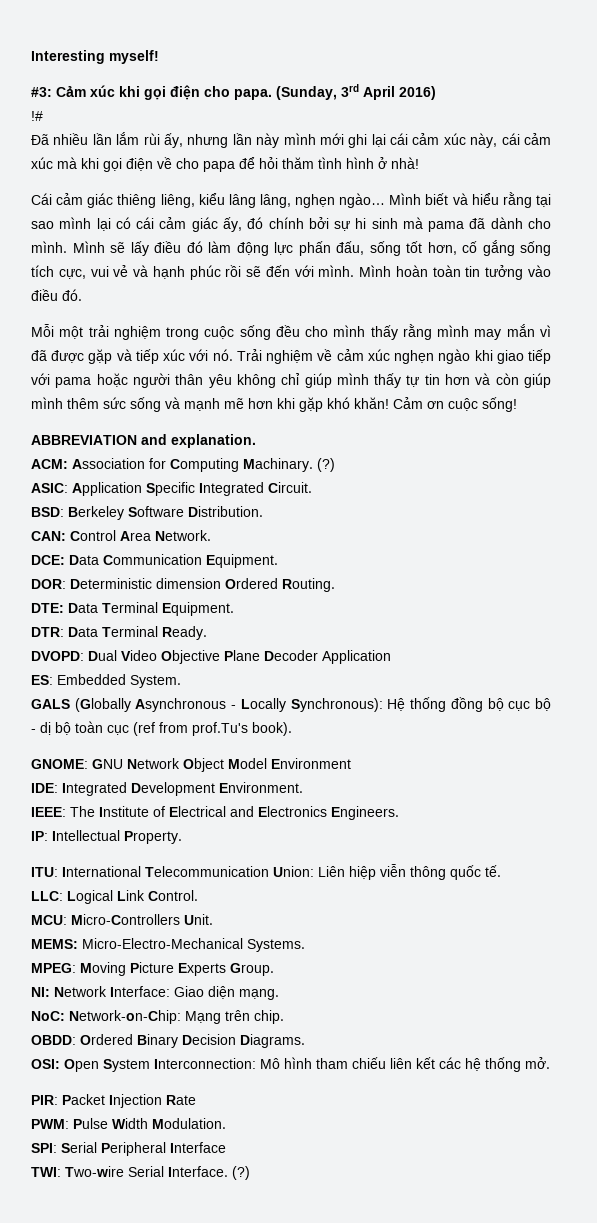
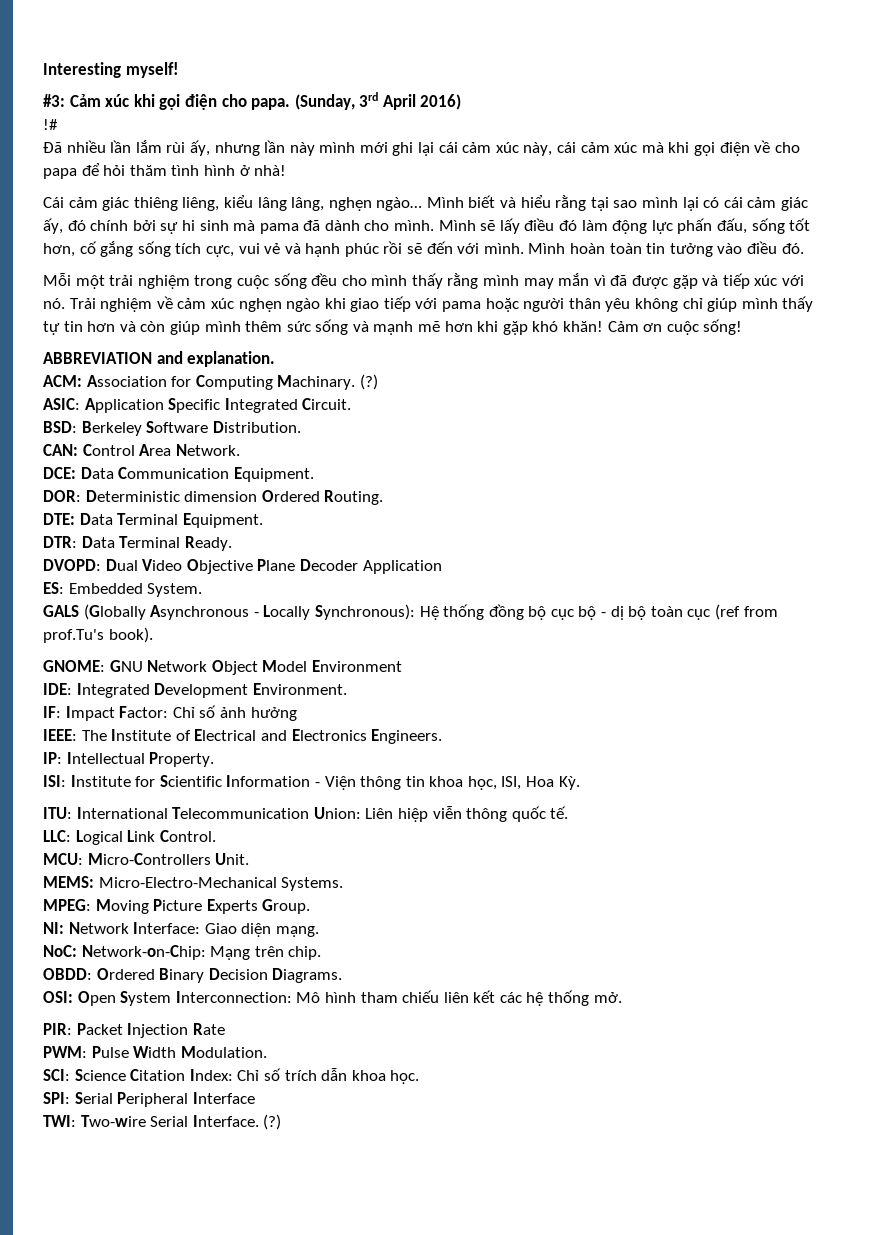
+ IF: Impact Factor: Chỉ số ảnh hưởng
+ ISI: Institute for Scientific Information - Viện thông tin khoa học, ISI, Hoa Kỳ.
+ SCI: Science Citation Index: Chỉ số trích dẫn khoa học.

